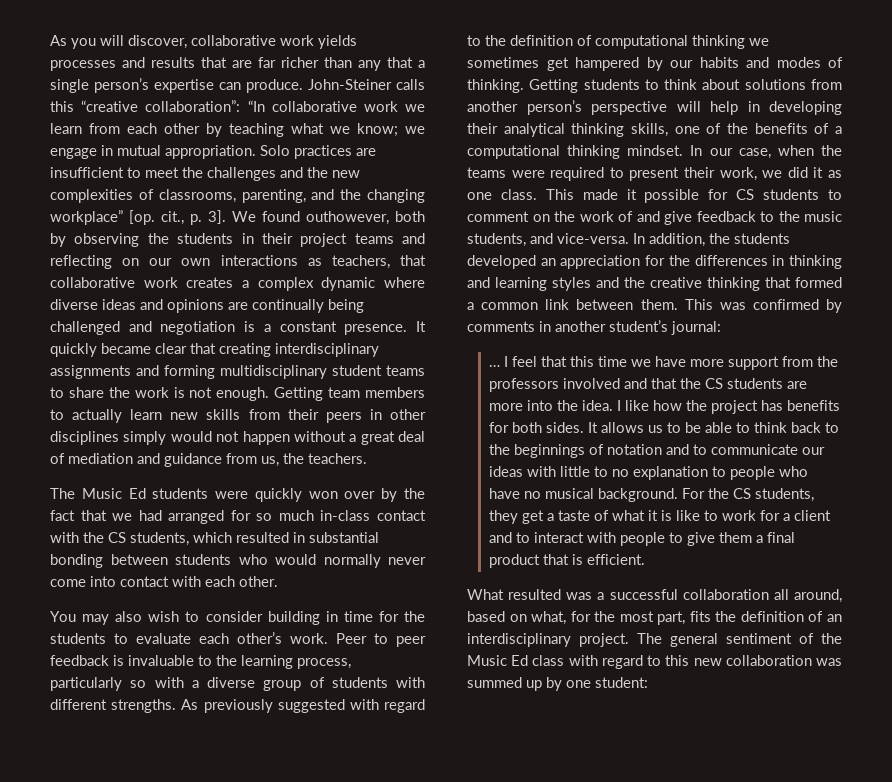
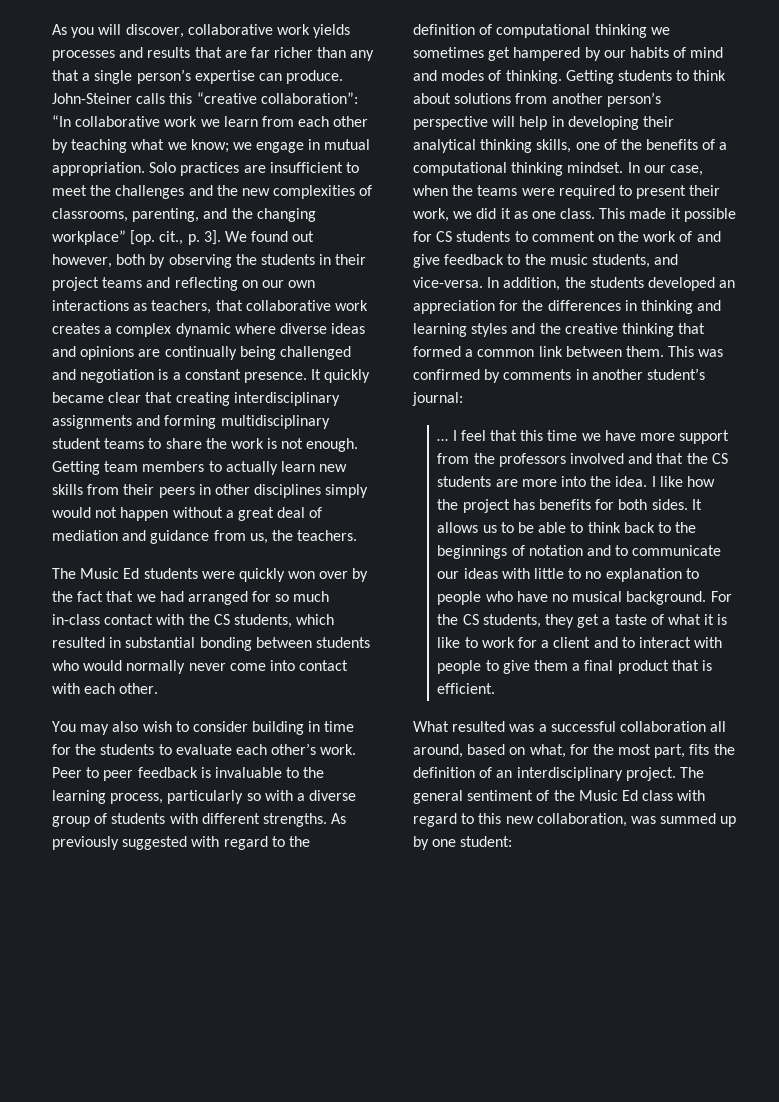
- We found outhowever, both by observing the students in their project teams and reflecting on our own interactions as teachers, that collaborative work creates a complex dynamic where diverse ideas and opinions are continually being challenged and negotiation is a constant presence.
+ We found out however, both by observing the students in their project teams and reflecting on our own interactions as teachers, that collaborative work creates a complex dynamic where diverse ideas and opinions are continually being challenged and negotiation is a constant presence.
- As previously suggested with regard to the definition of computational thinking we sometimes get hampered by our habits and modes of thinking.
+ As previously suggested with regard to the definition of computational thinking we sometimes get hampered by our habits of mind and modes of thinking.
- The general sentiment of the Music Ed class with regard to this new collaboration was summed up by one student:
+ The general sentiment of the Music Ed class with regard to this new collaboration, was summed up by one student:

